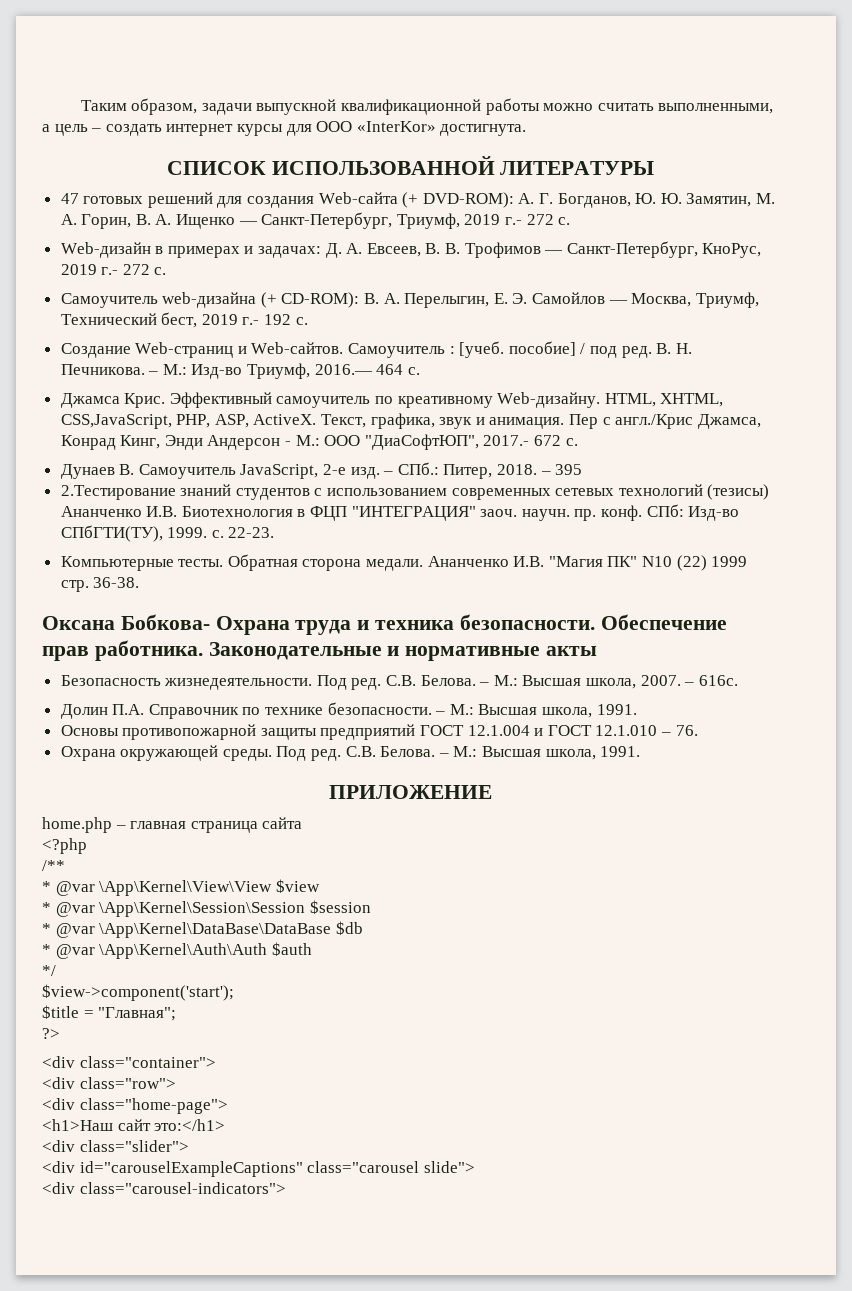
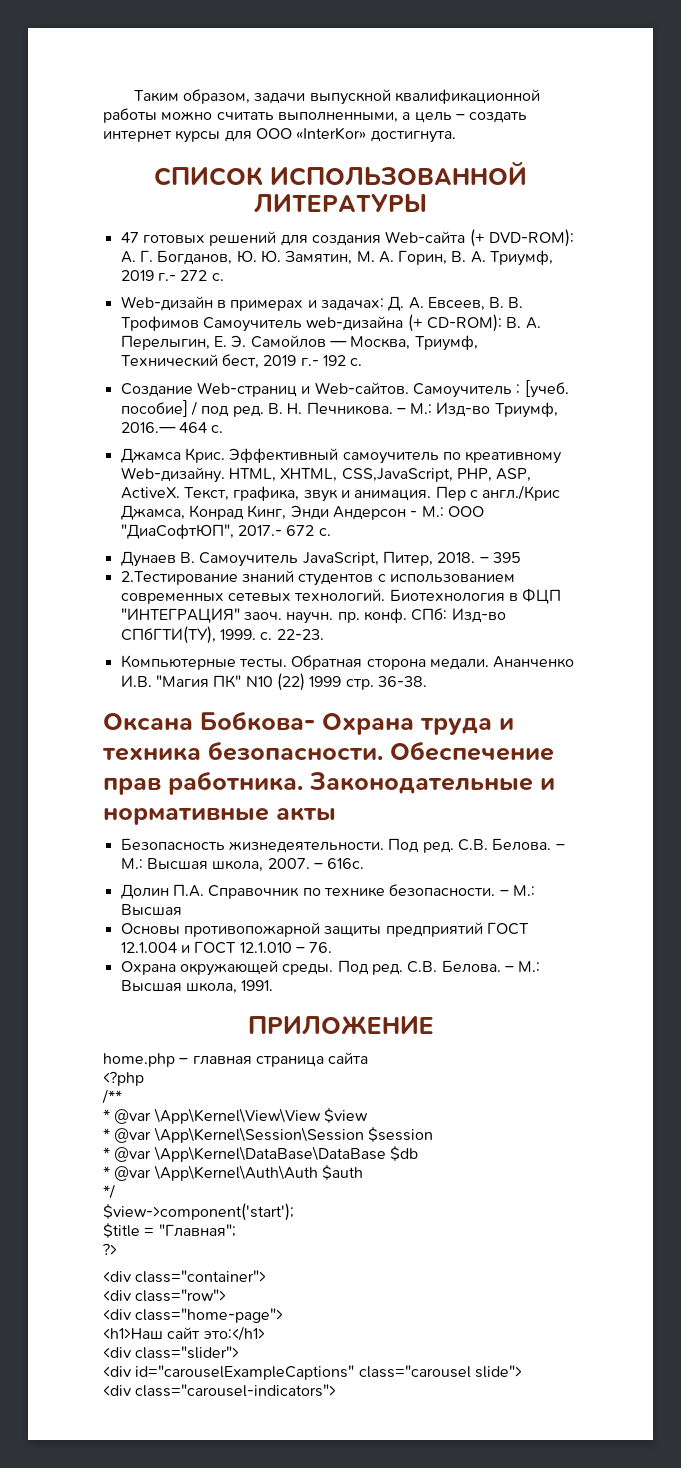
- 47 готовых решений для создания Web-сайта (+ DVD-ROM): А. Г. Богданов, Ю. Ю. Замятин, М. А. Горин, В. А. Ищенко — Санкт-Петербург, Триумф, 2019 г.- 272 с.
+ 47 готовых решений для создания Web-сайта (+ DVD-ROM): А. Г. Богданов, Ю. Ю. Замятин, М. А. Горин, В. А. Триумф, 2019 г.- 272 с.
- Web-дизайн в примерах и задачах: Д. А. Евсеев, В. В. Трофимов — Санкт-Петербург, КноРус, 2019 г.- 272 с.
- Самоучитель web-дизайна (+ CD-ROM): В. А. Перелыгин, Е. Э. Самойлов — Москва, Триумф, Технический бест, 2019 г.- 192 с.
+ Web-дизайн в примерах и задачах: Д. А. Евсеев, В. В. Трофимов Самоучитель web-дизайна (+ CD-ROM): В. А. Перелыгин, Е. Э. Самойлов — Москва, Триумф, Технический бест, 2019 г.- 192 с.
- Дунаев В. Самоучитель JavaScript, 2-е изд. – СПб.: Питер, 2018.
+ Дунаев В. Самоучитель JavaScript, Питер, 2018.
- 2.Тестирование знаний студентов с использованием современных сетевых технологий (тезисы) Ананченко И.В. Биотехнология в ФЦП "ИНТЕГРАЦИЯ" заоч. научн. пр. конф.
+ 2.Тестирование знаний студентов с использованием современных сетевых технологий. Биотехнология в ФЦП "ИНТЕГРАЦИЯ" заоч. научн. пр. конф.
- Долин П.А. Справочник по технике безопасности. – М.: Высшая школа, 1991.
+ Долин П.А. Справочник по технике безопасности. – М.: Высшая

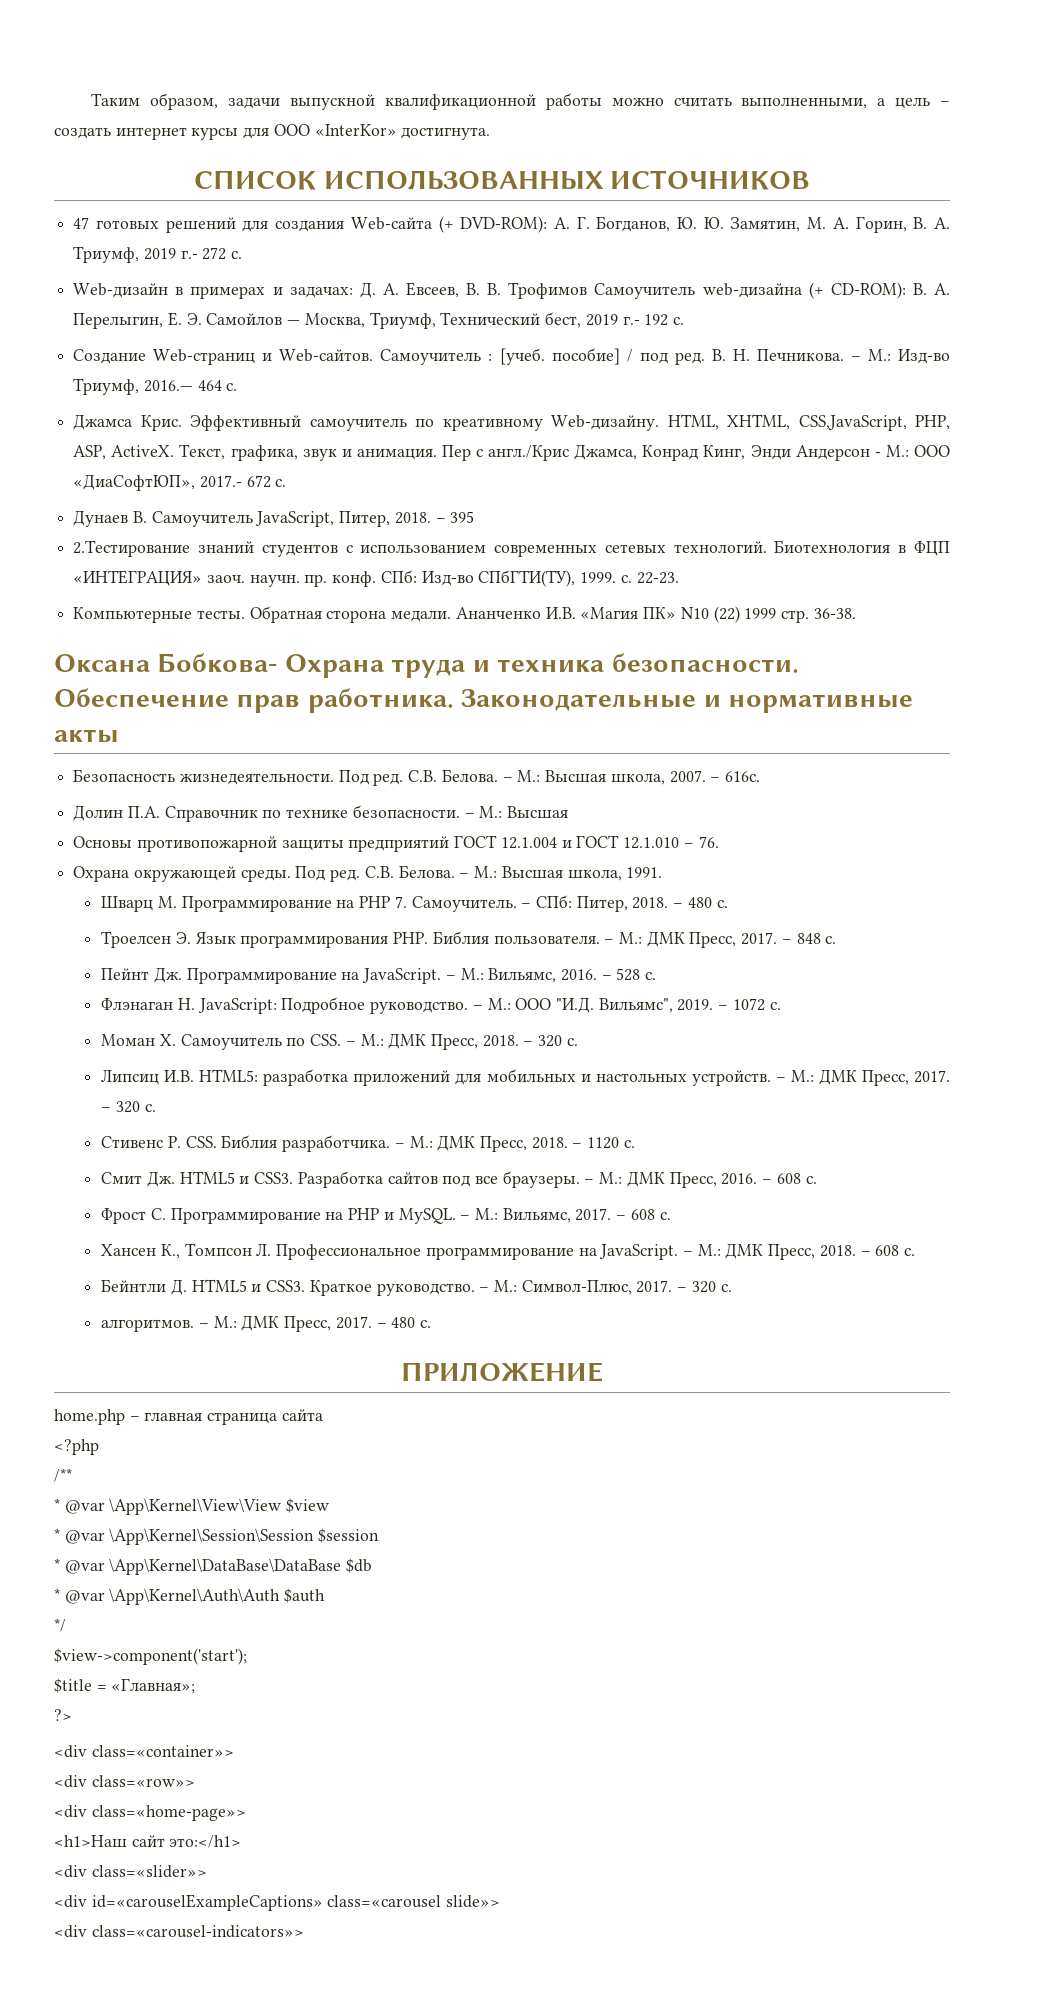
- СПИСОК ИСПОЛЬЗОВАННОЙ ЛИТЕРАТУРЫ
+ СПИСОК ИСПОЛЬЗОВАННЫХ ИСТОЧНИКОВ
- Пер с англ./Крис Джамса, Конрад Кинг, Энди Андерсон - М.: ООО "ДиаСофтЮП", 2017.- 672 с.
+ Пер с англ./Крис Джамса, Конрад Кинг, Энди Андерсон - М.: ООО «ДиаСофтЮП», 2017.- 672 с.
- Биотехнология в ФЦП "ИНТЕГРАЦИЯ" заоч. научн. пр. конф.
+ Биотехнология в ФЦП «ИНТЕГРАЦИЯ» заоч. научн. пр. конф.
- Ананченко И.В. "Магия ПК" N10 (22) 1999 стр. 36-38.
+ Ананченко И.В. «Магия ПК» N10 (22) 1999 стр. 36-38.
+ Шварц М. Программирование на PHP 7. Самоучитель. – СПб: Питер, 2018. – 480 с.
+ Троелсен Э. Язык программирования PHP. Библия пользователя. – М.: ДМК Пресс, 2017. – 848 с.
+ Пейнт Дж. Программирование на JavaScript. – М.: Вильямс, 2016. – 528 с.
+ Флэнаган Н. JavaScript: Подробное руководство. – М.: ООО "И.Д. Вильямс", 2019. – 1072 с.
+ Моман Х. Самоучитель по CSS. – М.: ДМК Пресс, 2018. – 320 с.
+ Липсиц И.В. HTML5: разработка приложений для мобильных и настольных устройств. – М.: ДМК Пресс, 2017. – 320 с.
+ Стивенс Р. CSS. Библия разработчика. – М.: ДМК Пресс, 2018. – 1120 с.
+ Смит Дж. HTML5 и CSS3. Разработка сайтов под все браузеры. – М.: ДМК Пресс, 2016. – 608 с.
+ Фрост С. Программирование на PHP и MySQL. – М.: Вильямс, 2017. – 608 с.
+ Хансен К., Томпсон Л. Профессиональное программирование на JavaScript. – М.: ДМК Пресс, 2018. – 608 с.
+ Бейнтли Д. HTML5 и CSS3. Краткое руководство. – М.: Символ-Плюс, 2017. – 320 с.
+ алгоритмов. – М.: ДМК Пресс, 2017. – 480 с.
- $title = "Главная";
+ $title = «Главная»;
- <div class="container">
- <div class="row">
- <div class="home-page">
+ <div class=«container»>
+ <div class=«row»>
+ <div class=«home-page»>
- <div class="slider">
- <div id="carouselExampleCaptions" class="carousel slide">
- <div class="carousel-indicators">
+ <div class=«slider»>
+ <div id=«carouselExampleCaptions» class=«carousel slide»>
+ <div class=«carousel-indicators»>

